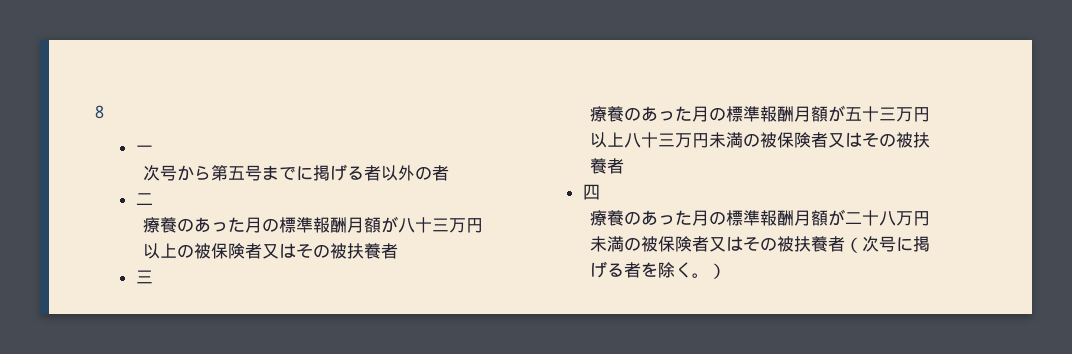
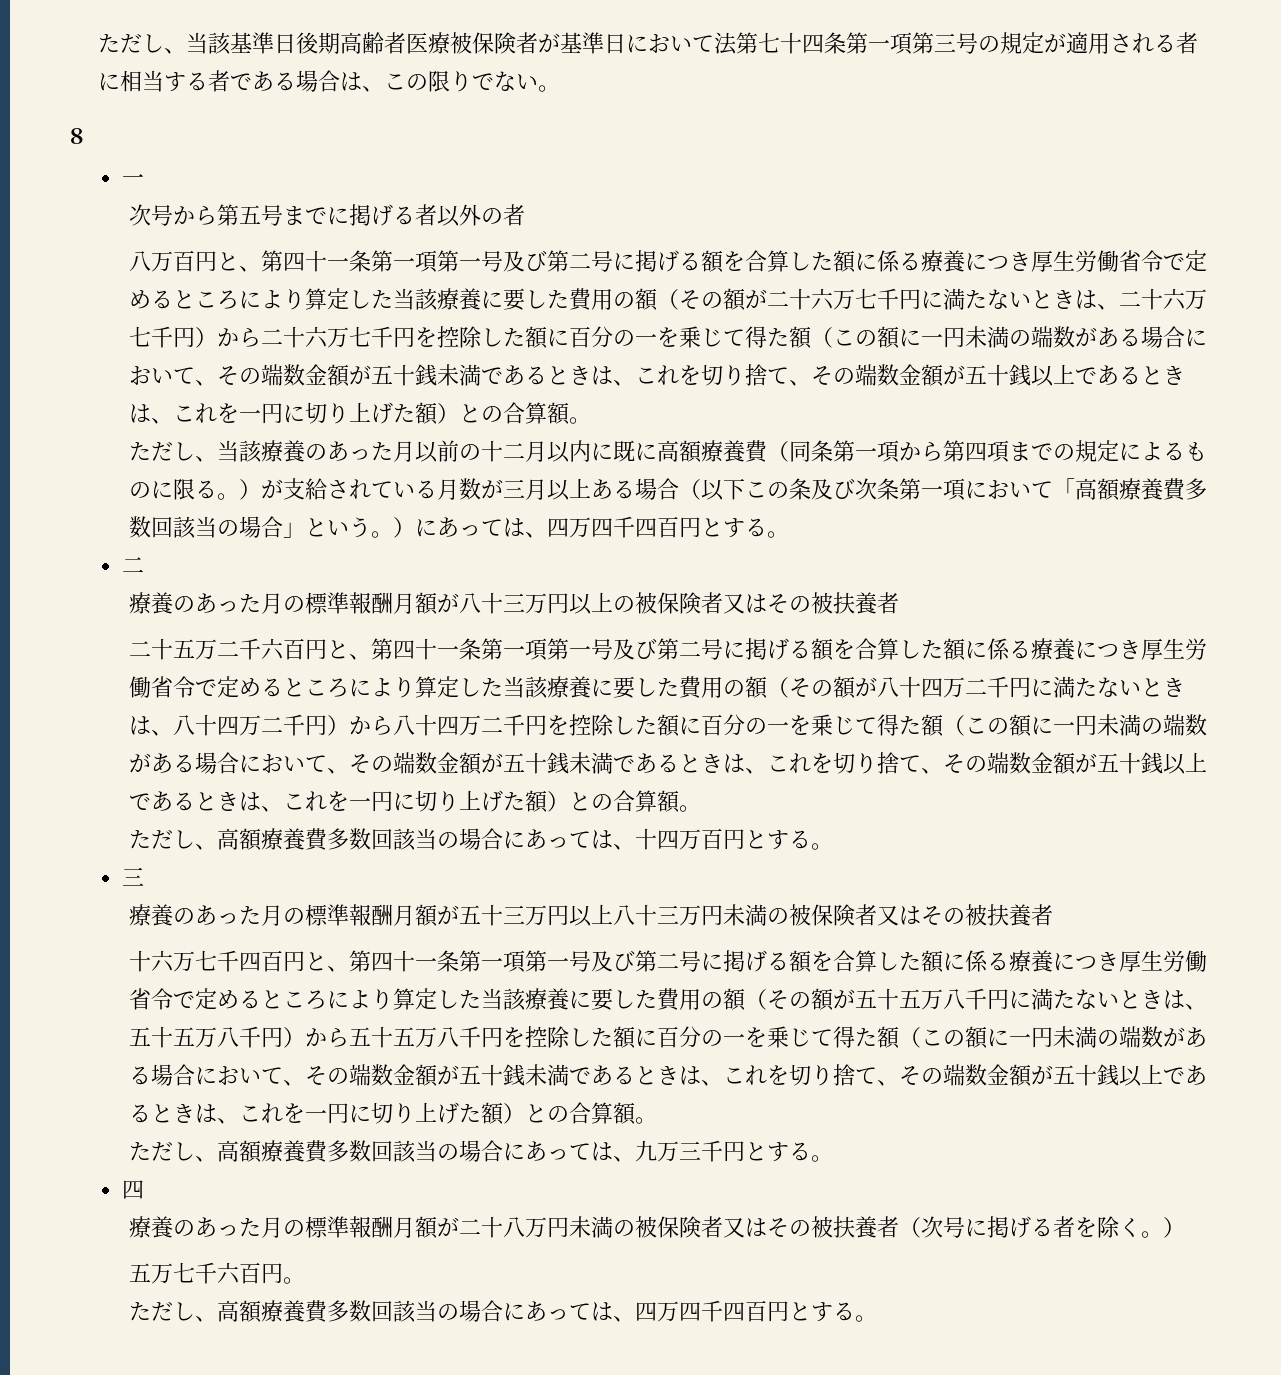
+ ただし、当該基準日後期高齢者医療被保険者が基準日において法第七十四条第一項第三号の規定が適用される者に相当する者である場合は、この限りでない。
+ 八万百円と、第四十一条第一項第一号及び第二号に掲げる額を合算した額に係る療養につき厚生労働省令で定めるところにより算定した当該療養に要した費用の額（その額が二十六万七千円に満たないときは、二十六万七千円）から二十六万七千円を控除した額に百分の一を乗じて得た額（この額に一円未満の端数がある場合において、その端数金額が五十銭未満であるときは、これを切り捨て、その端数金額が五十銭以上であるときは、これを一円に切り上げた額）との合算額。
+ ただし、当該療養のあった月以前の十二月以内に既に高額療養費（同条第一項から第四項までの規定によるものに限る。）が支給されている月数が三月以上ある場合（以下この条及び次条第一項において「高額療養費多数回該当の場合」という。）にあっては、四万四千四百円とする。
+ 二十五万二千六百円と、第四十一条第一項第一号及び第二号に掲げる額を合算した額に係る療養につき厚生労働省令で定めるところにより算定した当該療養に要した費用の額（その額が八十四万二千円に満たないときは、八十四万二千円）から八十四万二千円を控除した額に百分の一を乗じて得た額（この額に一円未満の端数がある場合において、その端数金額が五十銭未満であるときは、これを切り捨て、その端数金額が五十銭以上であるときは、これを一円に切り上げた額）との合算額。
+ ただし、高額療養費多数回該当の場合にあっては、十四万百円とする。
+ 十六万七千四百円と、第四十一条第一項第一号及び第二号に掲げる額を合算した額に係る療養につき厚生労働省令で定めるところにより算定した当該療養に要した費用の額（その額が五十五万八千円に満たないときは、五十五万八千円）から五十五万八千円を控除した額に百分の一を乗じて得た額（この額に一円未満の端数がある場合において、その端数金額が五十銭未満であるときは、これを切り捨て、その端数金額が五十銭以上であるときは、これを一円に切り上げた額）との合算額。
+ ただし、高額療養費多数回該当の場合にあっては、九万三千円とする。
+ 五万七千六百円。
+ ただし、高額療養費多数回該当の場合にあっては、四万四千四百円とする。

